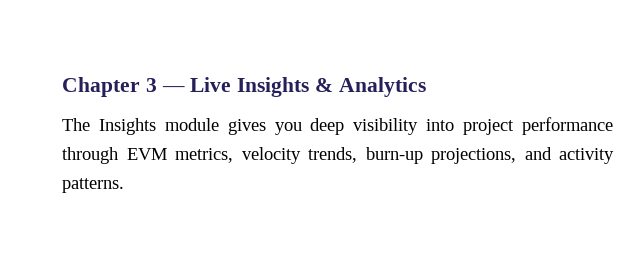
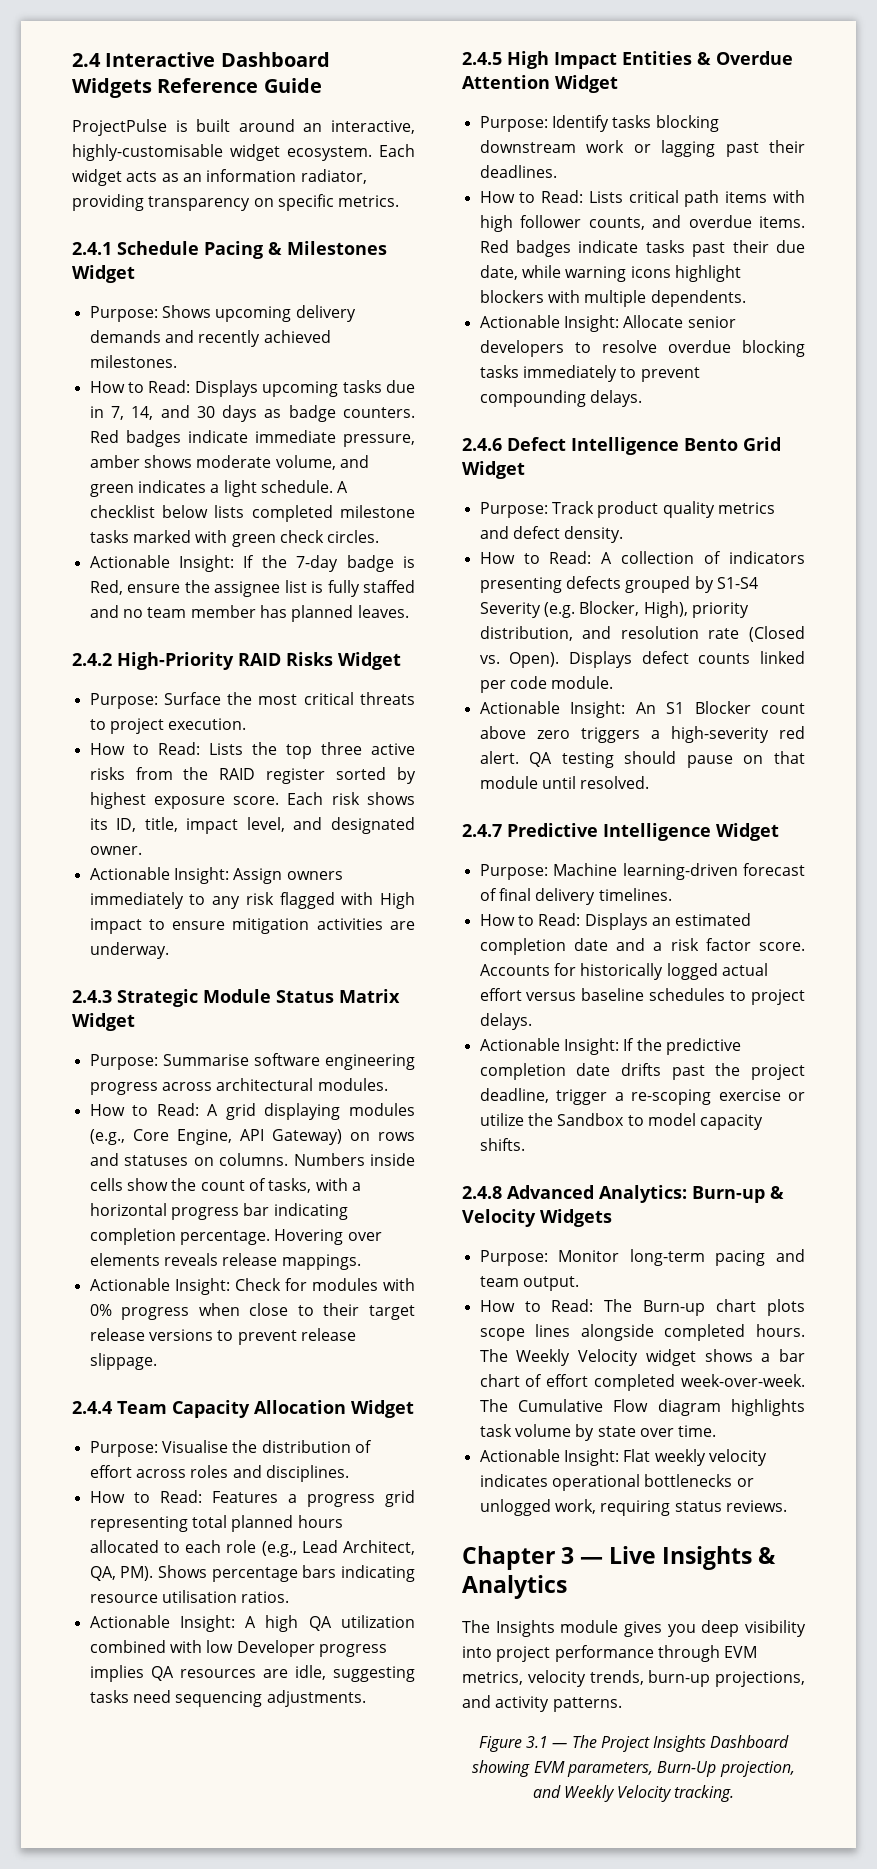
+ 2.4 Interactive Dashboard Widgets Reference Guide
+ ProjectPulse is built around an interactive, highly-customisable widget ecosystem. Each widget acts as an information radiator, providing transparency on specific metrics.
+ 2.4.1 Schedule Pacing & Milestones Widget
+ Purpose: Shows upcoming delivery demands and recently achieved milestones.
+ How to Read: Displays upcoming tasks due in 7, 14, and 30 days as badge counters. Red badges indicate immediate pressure, amber shows moderate volume, and green indicates a light schedule. A checklist below lists completed milestone tasks marked with green check circles.
+ Actionable Insight: If the 7-day badge is Red, ensure the assignee list is fully staffed and no team member has planned leaves.
+ 2.4.2 High-Priority RAID Risks Widget
+ Purpose: Surface the most critical threats to project execution.
+ How to Read: Lists the top three active risks from the RAID register sorted by highest exposure score. Each risk shows its ID, title, impact level, and designated owner.
+ Actionable Insight: Assign owners immediately to any risk flagged with High impact to ensure mitigation activities are underway.
+ 2.4.3 Strategic Module Status Matrix Widget
+ Purpose: Summarise software engineering progress across architectural modules.
+ How to Read: A grid displaying modules (e.g., Core Engine, API Gateway) on rows and statuses on columns. Numbers inside cells show the count of tasks, with a horizontal progress bar indicating completion percentage. Hovering over elements reveals release mappings.
+ Actionable Insight: Check for modules with 0% progress when close to their target release versions to prevent release slippage.
+ 2.4.4 Team Capacity Allocation Widget
+ Purpose: Visualise the distribution of effort across roles and disciplines.
+ How to Read: Features a progress grid representing total planned hours allocated to each role (e.g., Lead Architect, QA, PM). Shows percentage bars indicating resource utilisation ratios.
+ Actionable Insight: A high QA utilization combined with low Developer progress implies QA resources are idle, suggesting tasks need sequencing adjustments.
+ 2.4.5 High Impact Entities & Overdue Attention Widget
+ Purpose: Identify tasks blocking downstream work or lagging past their deadlines.
+ How to Read: Lists critical path items with high follower counts, and overdue items. Red badges indicate tasks past their due date, while warning icons highlight blockers with multiple dependents.
+ Actionable Insight: Allocate senior developers to resolve overdue blocking tasks immediately to prevent compounding delays.
+ 2.4.6 Defect Intelligence Bento Grid Widget
+ Purpose: Track product quality metrics and defect density.
+ How to Read: A collection of indicators presenting defects grouped by S1-S4 Severity (e.g. Blocker, High), priority distribution, and resolution rate (Closed vs. Open). Displays defect counts linked per code module.
+ Actionable Insight: An S1 Blocker count above zero triggers a high-severity red alert. QA testing should pause on that module until resolved.
+ 2.4.7 Predictive Intelligence Widget
+ Purpose: Machine learning-driven forecast of final delivery timelines.
+ How to Read: Displays an estimated completion date and a risk factor score. Accounts for historically logged actual effort versus baseline schedules to project delays.
+ Actionable Insight: If the predictive completion date drifts past the project deadline, trigger a re-scoping exercise or utilize the Sandbox to model capacity shifts.
+ 2.4.8 Advanced Analytics: Burn-up & Velocity Widgets
+ Purpose: Monitor long-term pacing and team output.
+ How to Read: The Burn-up chart plots scope lines alongside completed hours. The Weekly Velocity widget shows a bar chart of effort completed week-over-week. The Cumulative Flow diagram highlights task volume by state over time.
+ Actionable Insight: Flat weekly velocity indicates operational bottlenecks or unlogged work, requiring status reviews.
+ Figure 3.1 — The Project Insights Dashboard showing EVM parameters, Burn-Up projection, and Weekly Velocity tracking.

